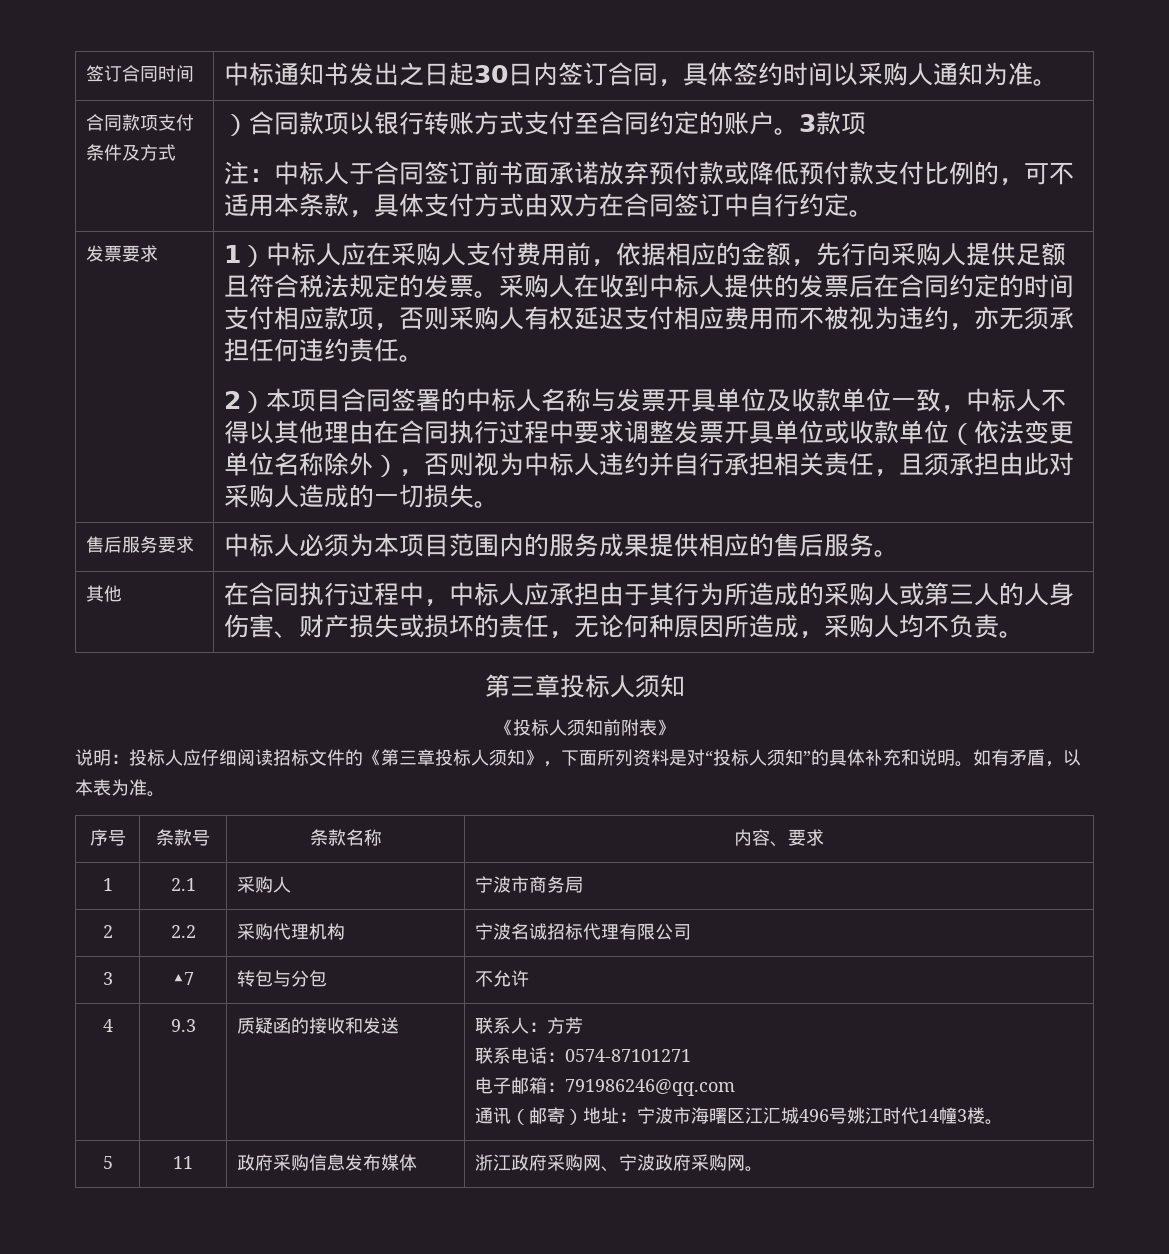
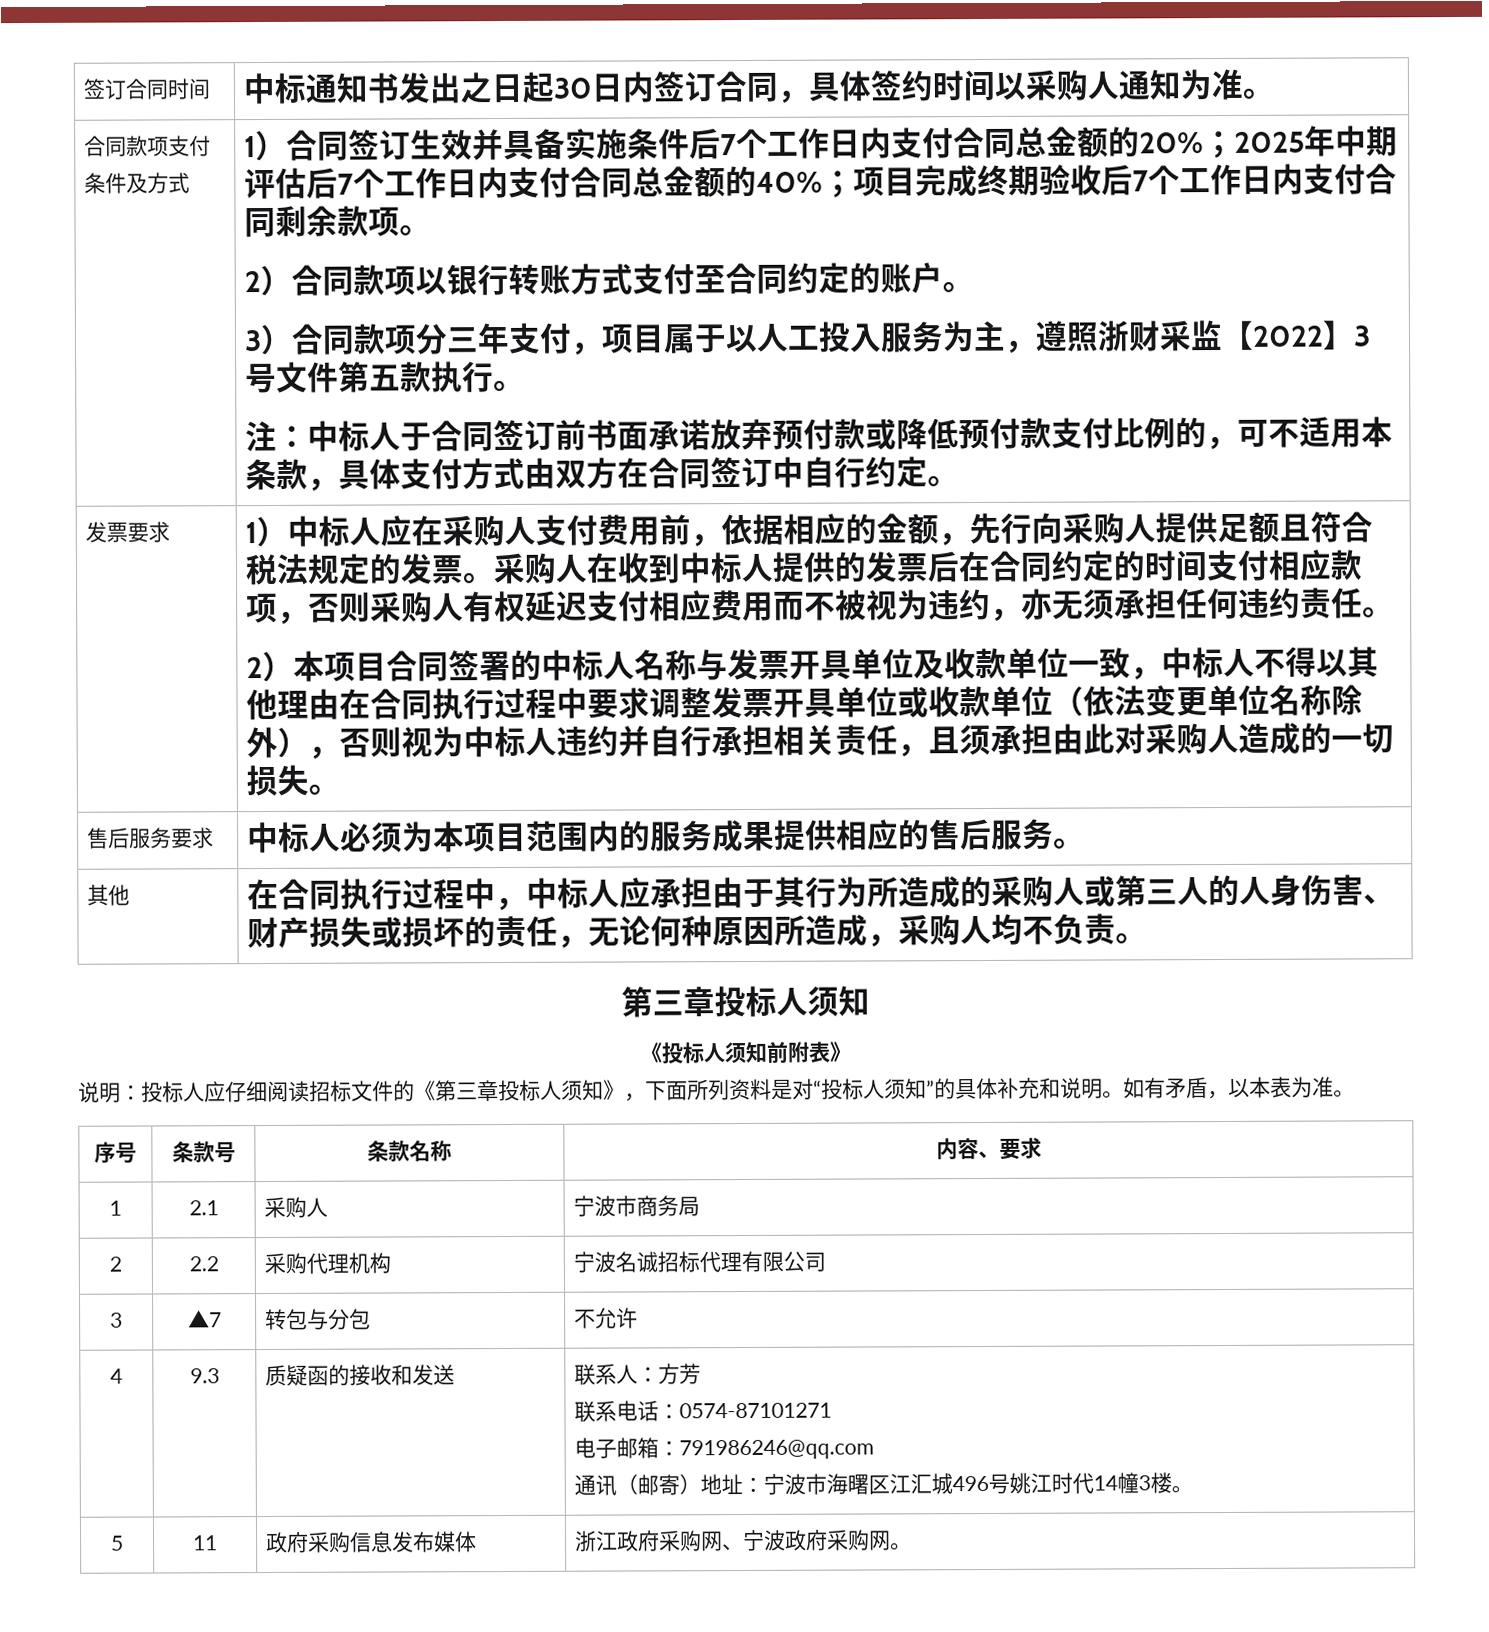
- ）合同款项以银行转账方式支付至合同约定的账户。3款项
+ 1）合同签订生效并具备实施条件后7个工作日内支付合同总金额的20%；2025年中期评估后7个工作日内支付合同总金额的40%；项目完成终期验收后7个工作日内支付合同剩余款项。
+ 2）合同款项以银行转账方式支付至合同约定的账户。
+ 3）合同款项分三年支付，项目属于以人工投入服务为主，遵照浙财采监【2022】3号文件第五款执行。

